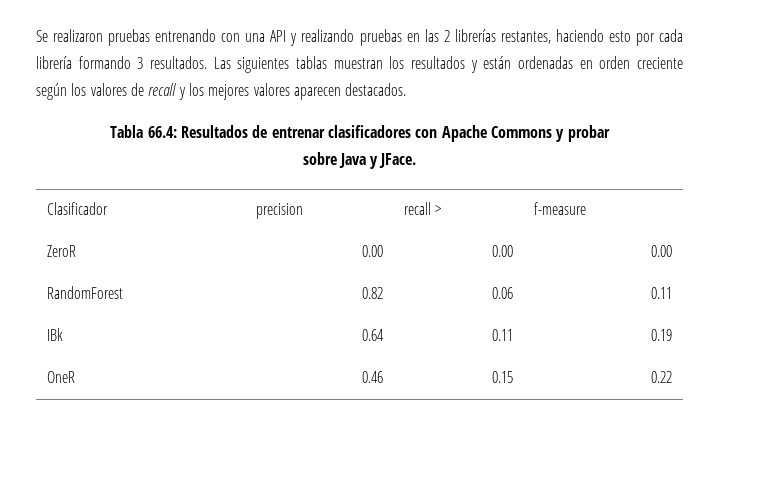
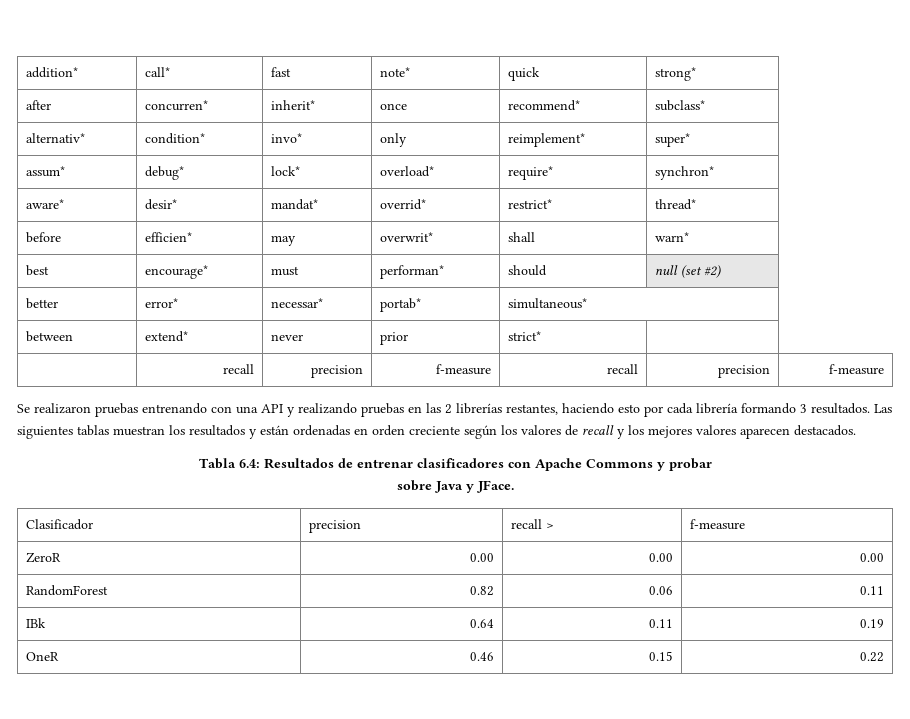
+ addition* | call* | fast | note* | quick | strong*
+ after | concurren* | inherit* | once | recommend* | subclass*
+ alternativ* | condition* | invo* | only | reimplement* | super*
+ assum* | debug* | lock* | overload* | require* | synchron*
+ aware* | desir* | mandat* | overrid* | restrict* | thread*
+ before | efficien* | may | overwrit* | shall | warn*
+ best | encourage* | must | performan* | should | null (set #2)
+ better | error* | necessar* | portab* | simultaneous*
+ between | extend* | never | prior | strict* |
+ | recall | precision | f-measure | recall | precision | f-measure
- Tabla 66.4: Resultados de entrenar clasificadores con Apache Commons y probar
+ Tabla 6.4: Resultados de entrenar clasificadores con Apache Commons y probar

